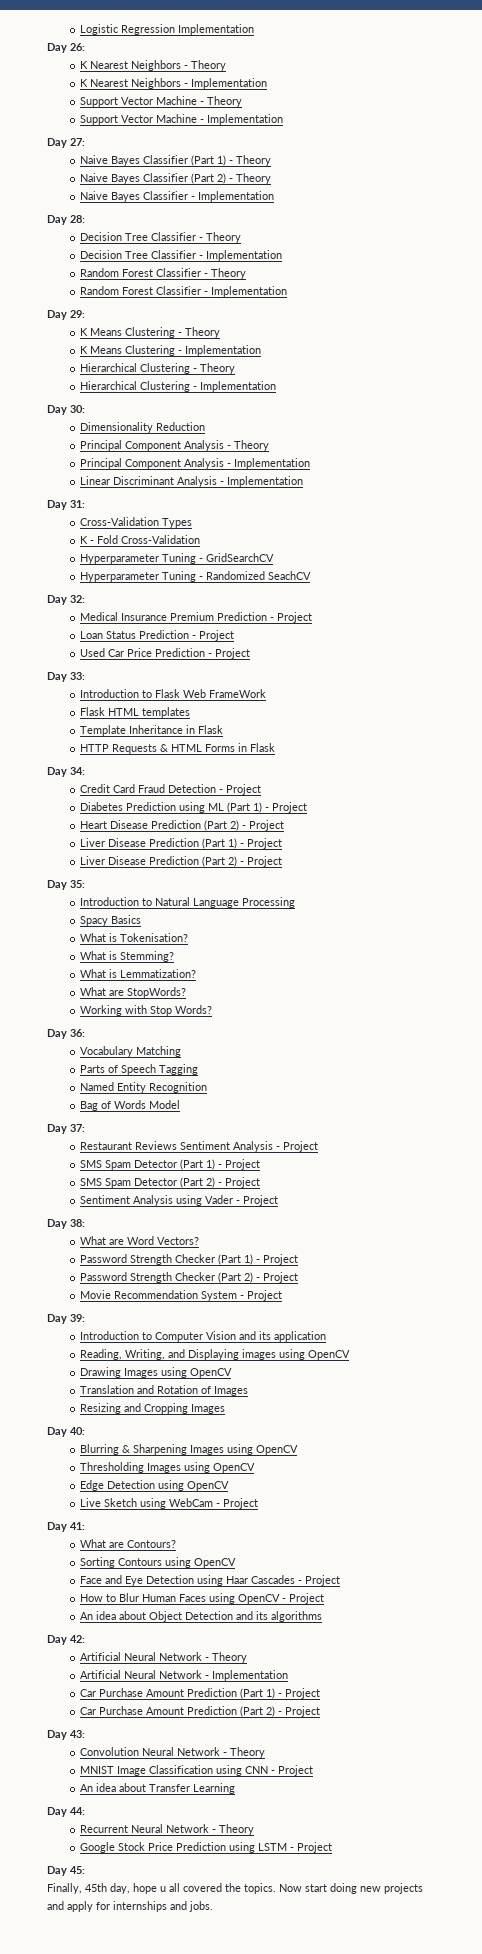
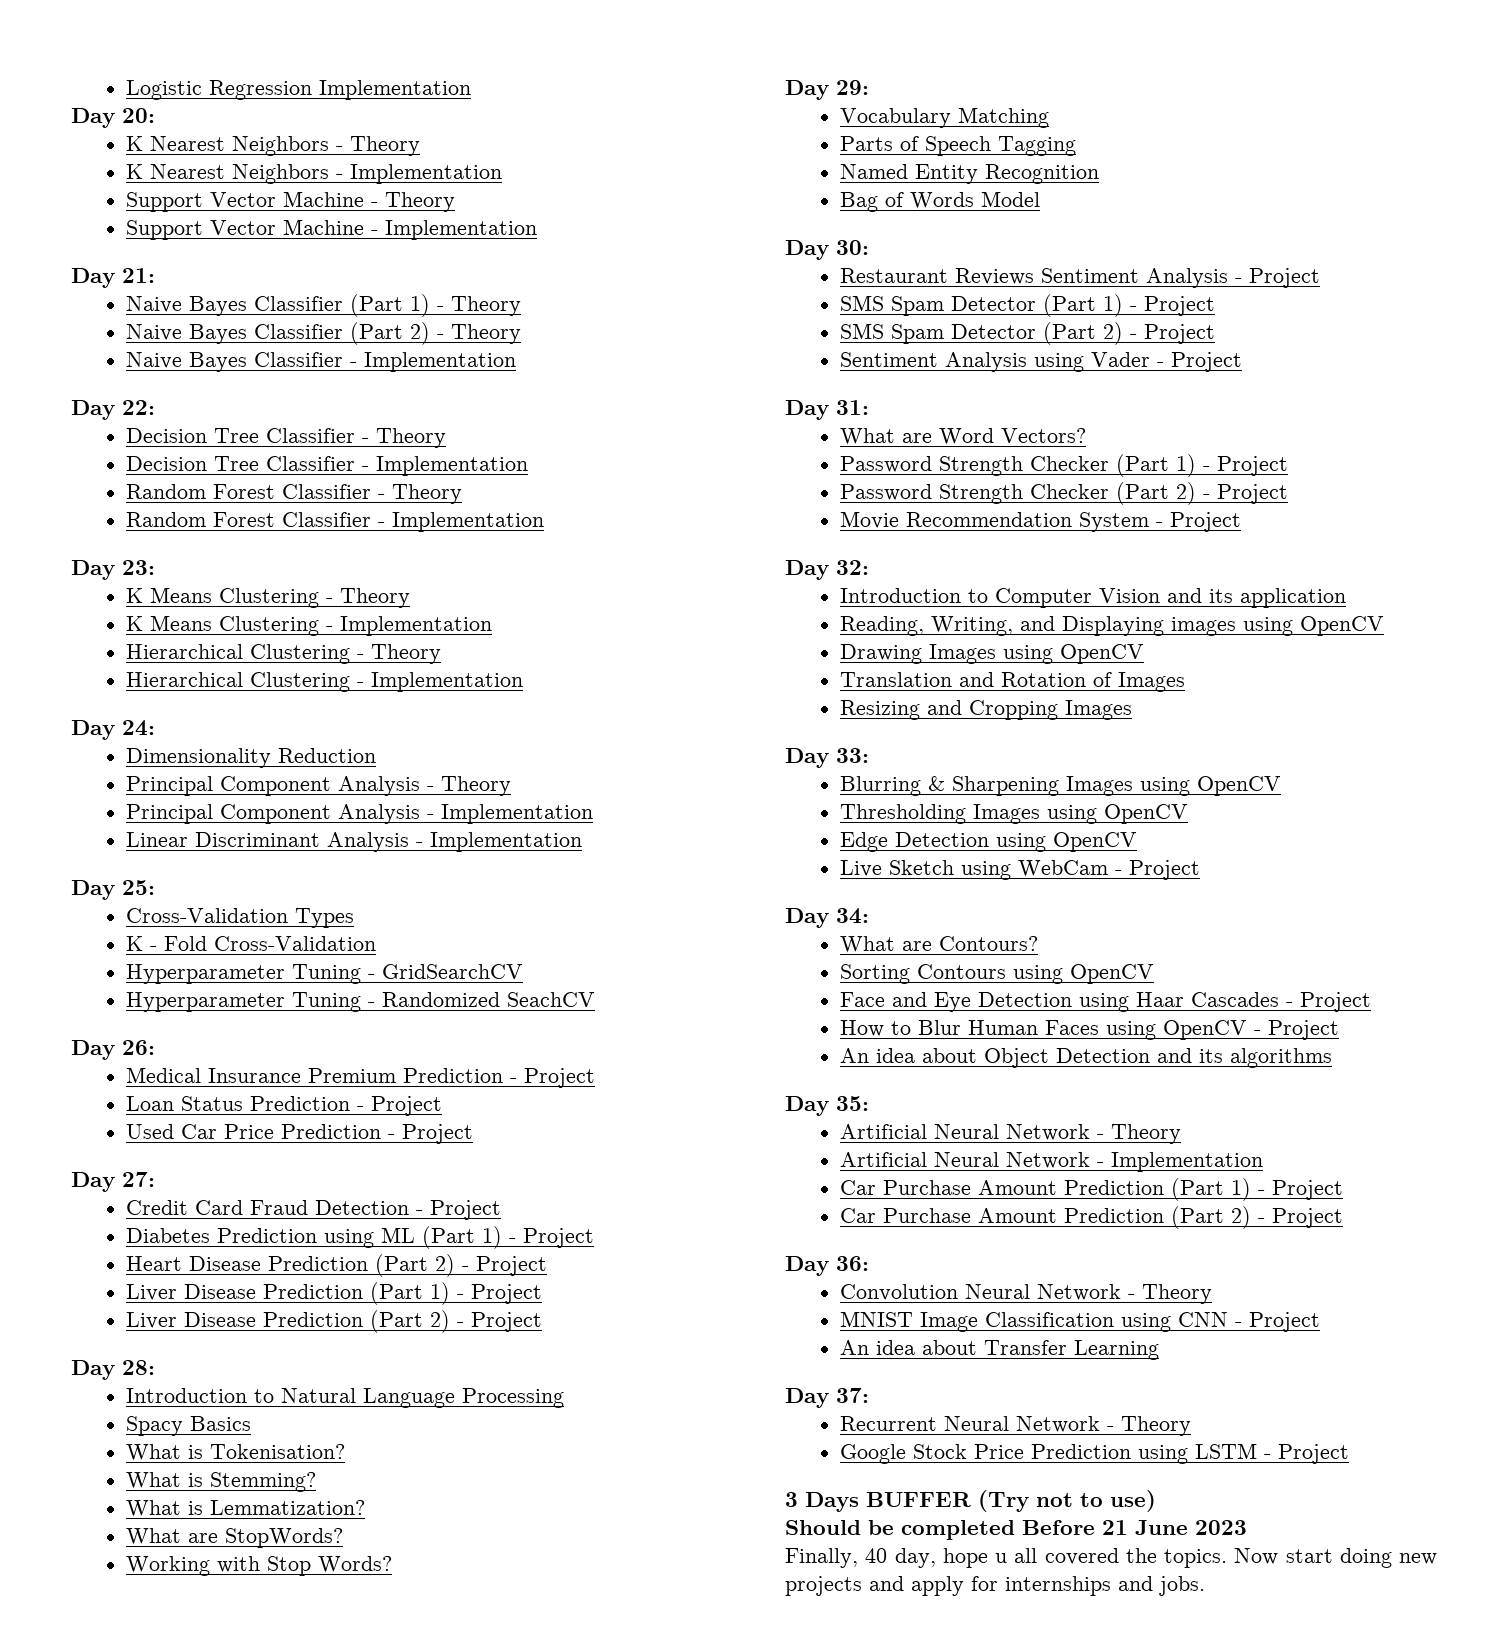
- Day 26:
+ Day 20:
- Day 27:
+ Day 21:
- Day 28:
+ Day 22:
- Day 29:
+ Day 23:
- Day 30:
+ Day 24:
- Day 31:
+ Day 25:
- Day 32:
+ Day 26:
- Day 33:
- Introduction to Flask Web FrameWork
- Flask HTML templates
- Template Inheritance in Flask
- HTTP Requests & HTML Forms in Flask
- Day 34:
+ Day 27:
- Day 35:
+ Day 28:
- Day 36:
+ Day 29:
- Day 37:
+ Day 30:
- Day 38:
+ Day 31:
- Day 39:
+ Day 32:
- Day 40:
+ Day 33:
- Day 41:
+ Day 34:
- Day 42:
+ Day 35:
- Day 43:
+ Day 36:
- Day 44:
+ Day 37:
- Day 45:
+ 3 Days BUFFER (Try not to use)
+ Should be completed Before 21 June 2023
- Finally, 45th day, hope u all covered the topics.
+ Finally, 40 day, hope u all covered the topics.

